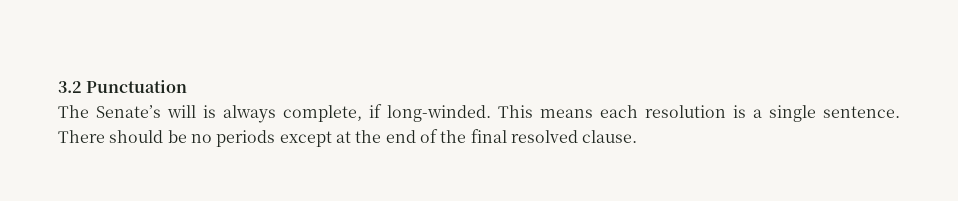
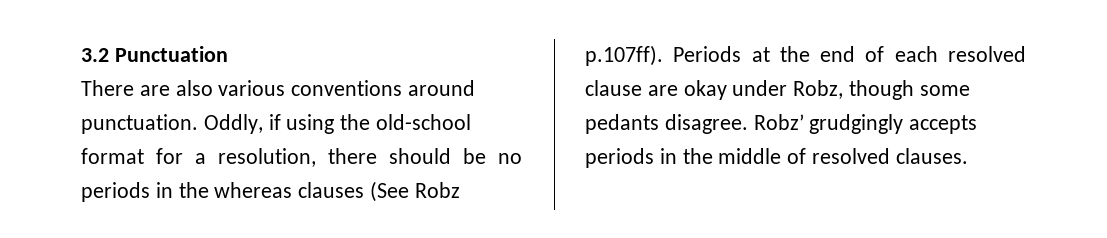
- The Senate’s will is always complete, if long-winded. This means each resolution is a single sentence. There should be no periods except at the end of the final resolved clause.
+ There are also various conventions around punctuation. Oddly, if using the old-school format for a resolution, there should be no periods in the whereas clauses (See Robz p.107ff). Periods at the end of each resolved clause are okay under Robz, though some pedants disagree. Robz’ grudgingly accepts periods in the middle of resolved clauses.

